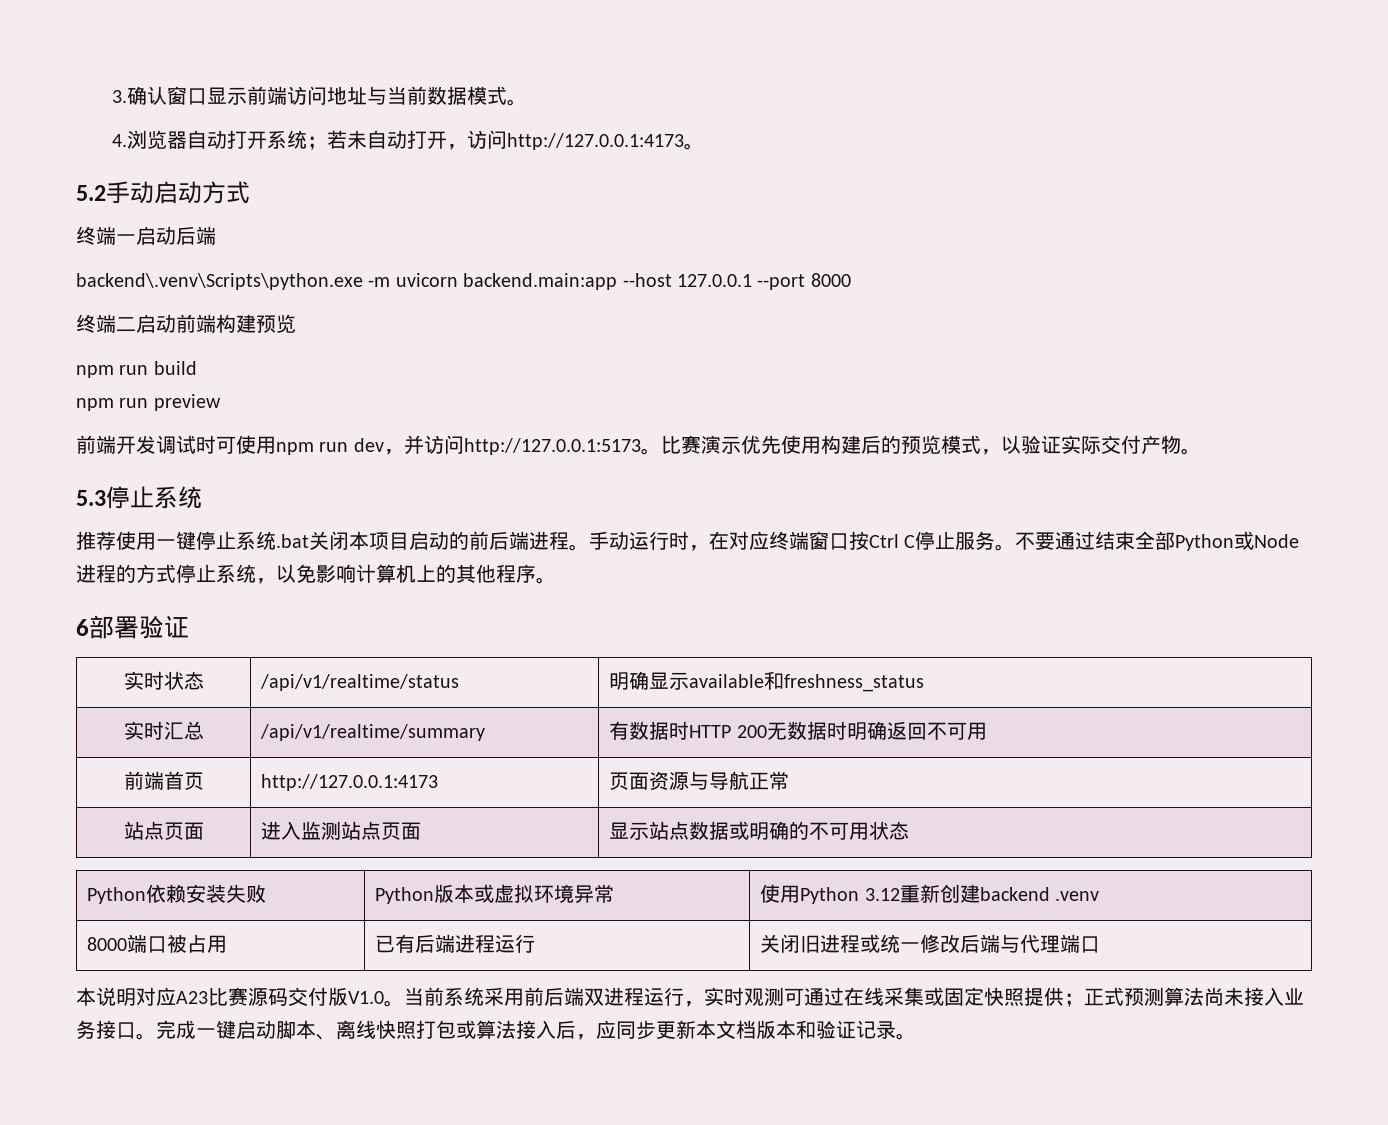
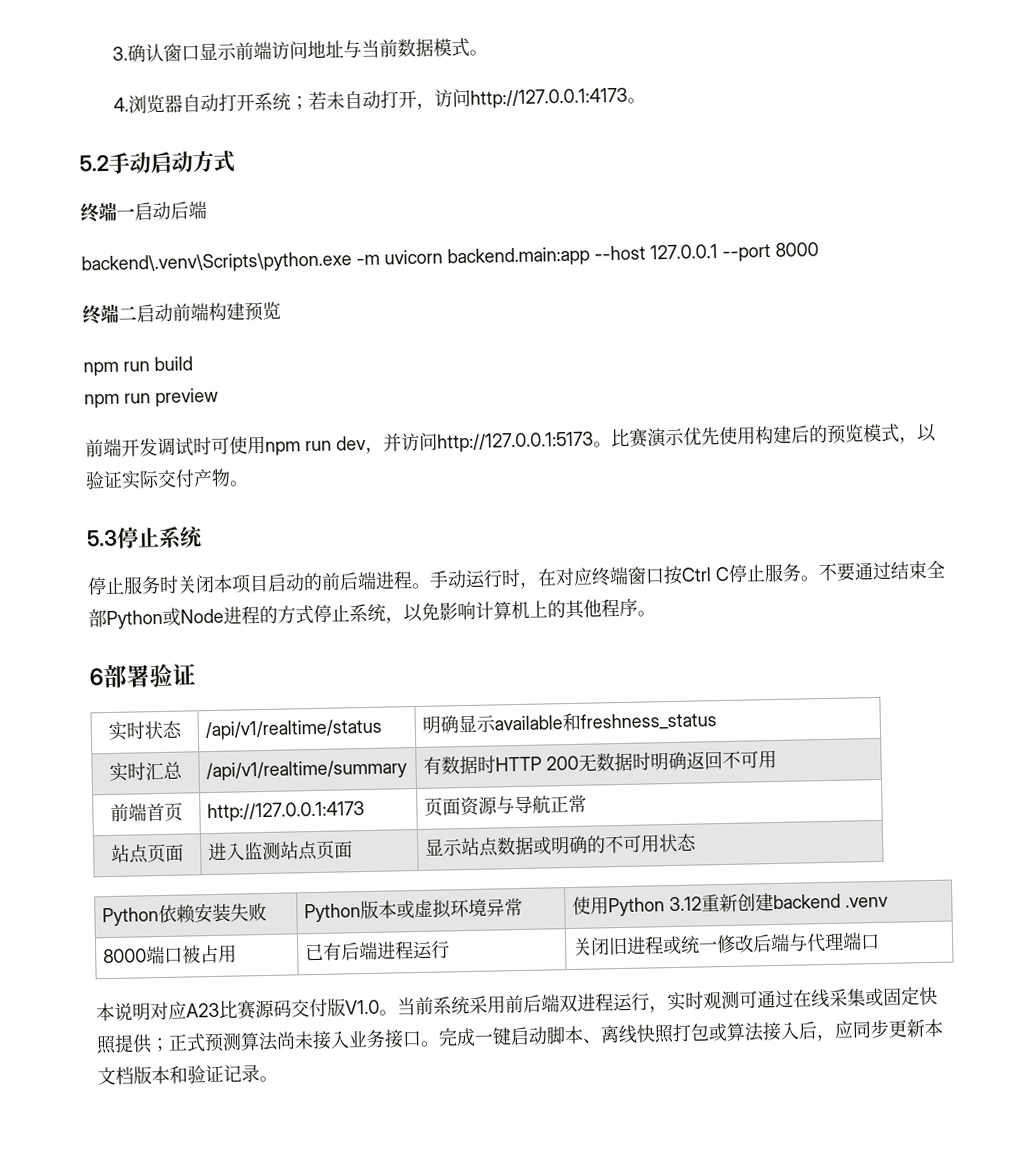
- 推荐使用一键停止系统.bat关闭本项目启动的前后端进程。
+ 停止服务时关闭本项目启动的前后端进程。

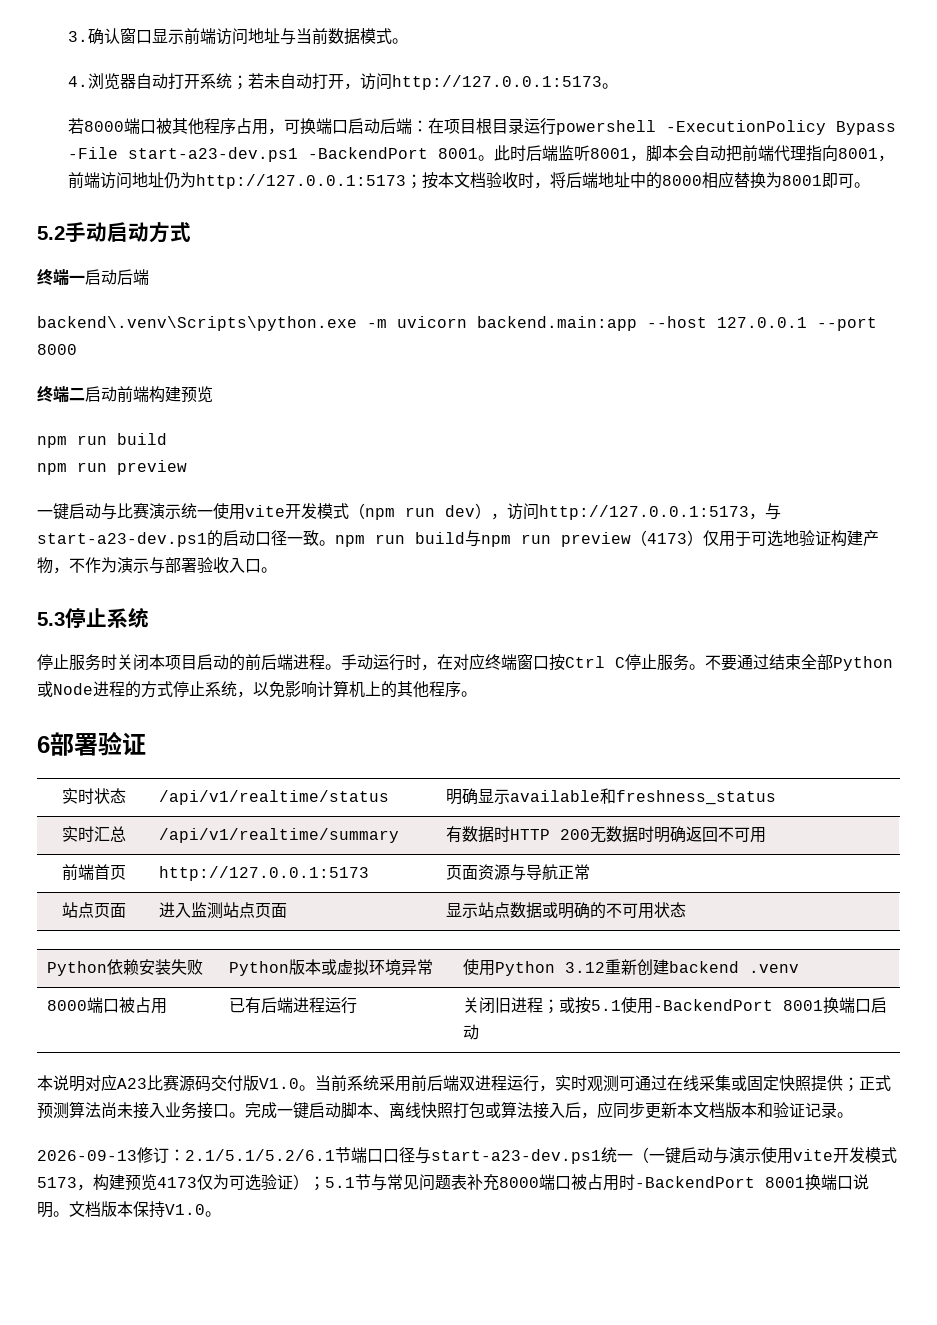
- 4.浏览器自动打开系统；若未自动打开，访问http://127.0.0.1:4173。
+ 4.浏览器自动打开系统；若未自动打开，访问http://127.0.0.1:5173。
+ 若8000端口被其他程序占用，可换端口启动后端：在项目根目录运行powershell -ExecutionPolicy Bypass -File start-a23-dev.ps1 -BackendPort 8001。此时后端监听8001，脚本会自动把前端代理指向8001，前端访问地址仍为http://127.0.0.1:5173；按本文档验收时，将后端地址中的8000相应替换为8001即可。
- 前端开发调试时可使用npm run dev，并访问http://127.0.0.1:5173。比赛演示优先使用构建后的预览模式，以验证实际交付产物。
+ 一键启动与比赛演示统一使用vite开发模式（npm run dev），访问http://127.0.0.1:5173，与start-a23-dev.ps1的启动口径一致。npm run build与npm run preview（4173）仅用于可选地验证构建产物，不作为演示与部署验收入口。
- 前端首页 | http://127.0.0.1:4173 | 页面资源与导航正常
+ 前端首页 | http://127.0.0.1:5173 | 页面资源与导航正常
- 8000端口被占用 | 已有后端进程运行 | 关闭旧进程或统一修改后端与代理端口
+ 8000端口被占用 | 已有后端进程运行 | 关闭旧进程；或按5.1使用-BackendPort 8001换端口启动
+ 2026-09-13修订：2.1/5.1/5.2/6.1节端口口径与start-a23-dev.ps1统一（一键启动与演示使用vite开发模式5173，构建预览4173仅为可选验证）；5.1节与常见问题表补充8000端口被占用时-BackendPort 8001换端口说明。文档版本保持V1.0。

